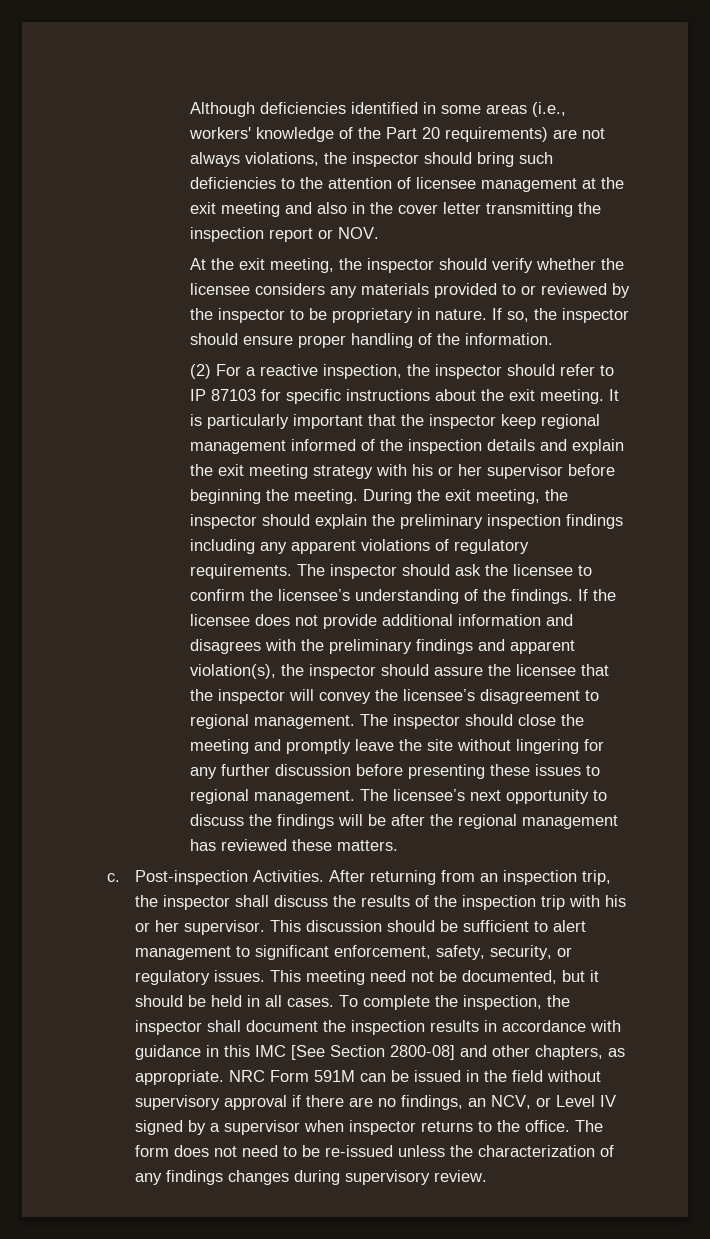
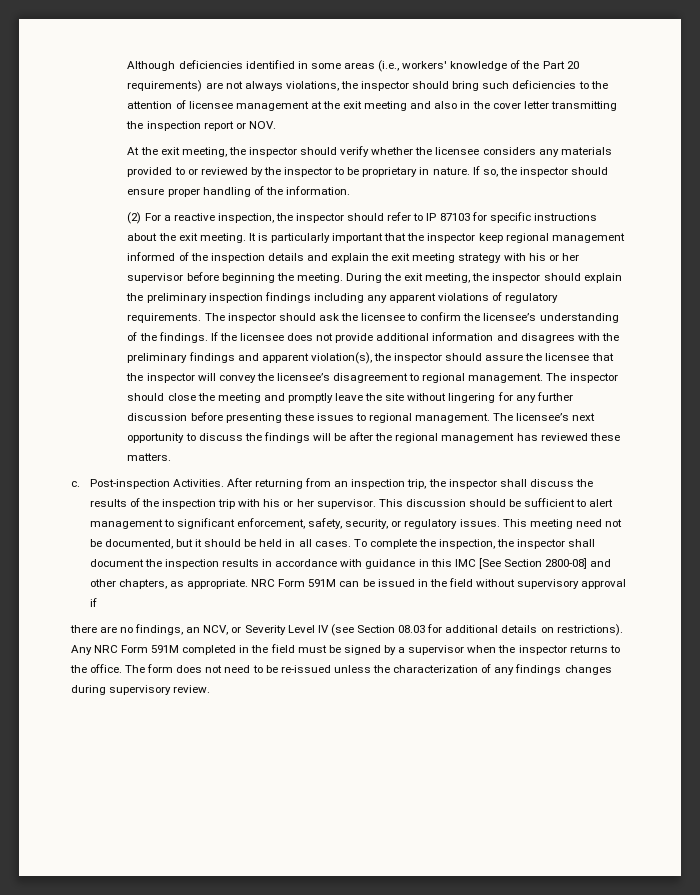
- NRC Form 591M can be issued in the field without supervisory approval if there are no findings, an NCV, or Level IV signed by a supervisor when inspector returns to the office.
+ NRC Form 591M can be issued in the field without supervisory approval if
+ there are no findings, an NCV, or Severity Level IV (see Section 08.03 for additional details on restrictions). Any NRC Form 591M completed in the field must be signed by a supervisor when the inspector returns to the office.

